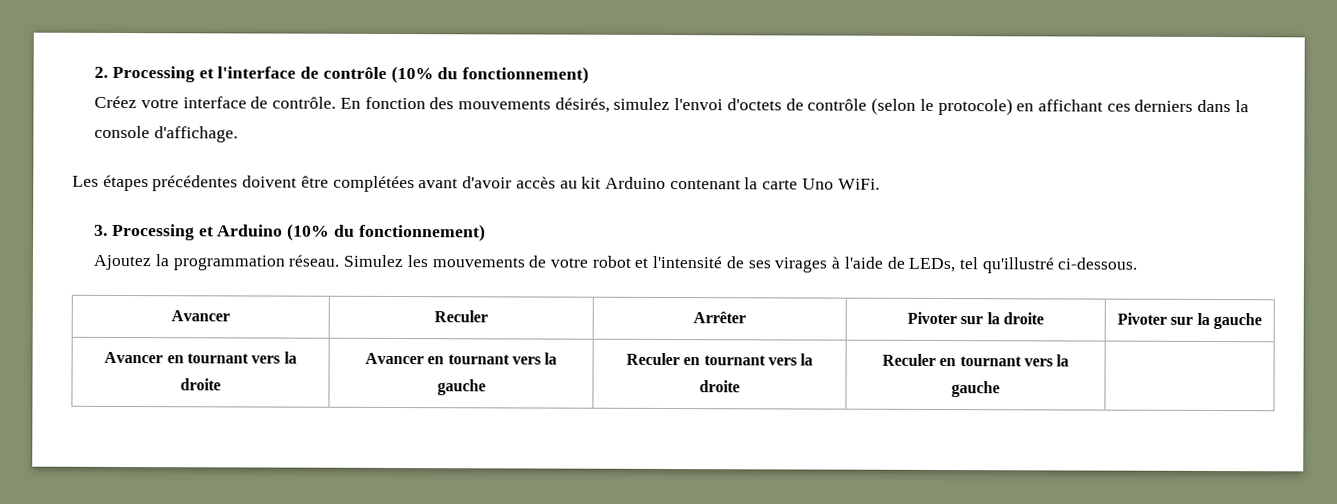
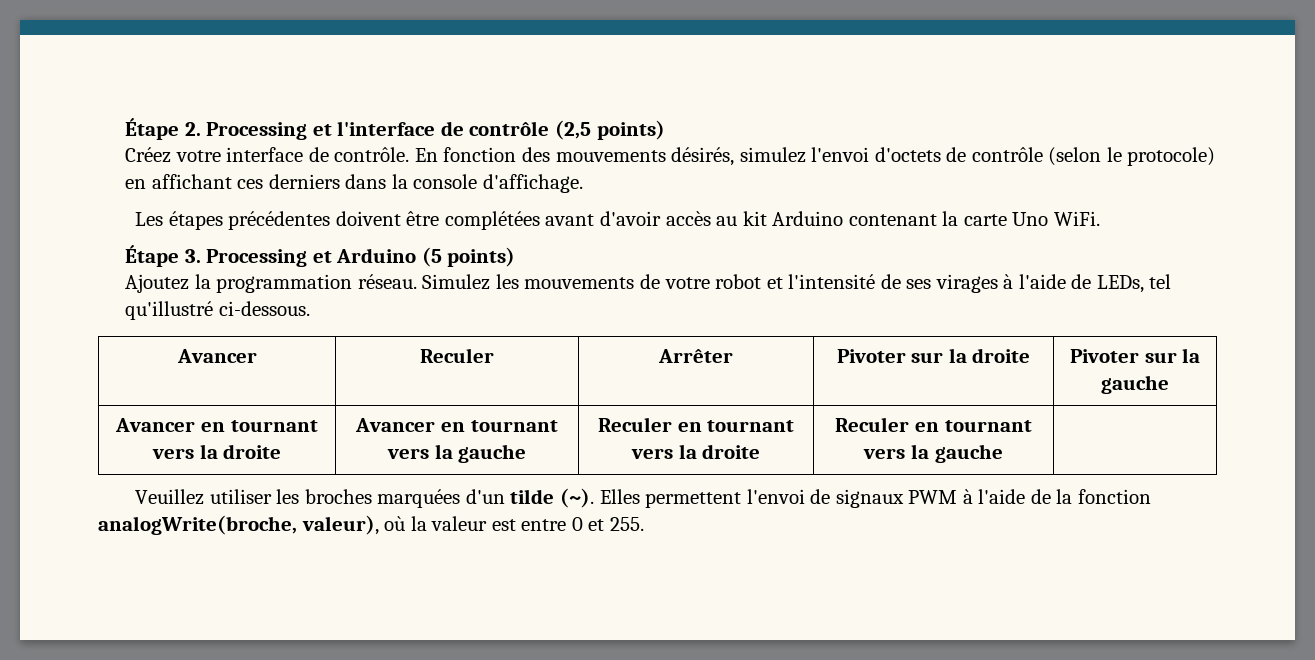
- 2. Processing et l'interface de contrôle (10% du fonctionnement)
+ Étape 2. Processing et l'interface de contrôle (2,5 points)
- 3. Processing et Arduino (10% du fonctionnement)
+ Étape 3. Processing et Arduino (5 points)
+ Veuillez utiliser les broches marquées d'un tilde (~). Elles permettent l'envoi de signaux PWM à l'aide de la fonction analogWrite(broche, valeur), où la valeur est entre 0 et 255.

